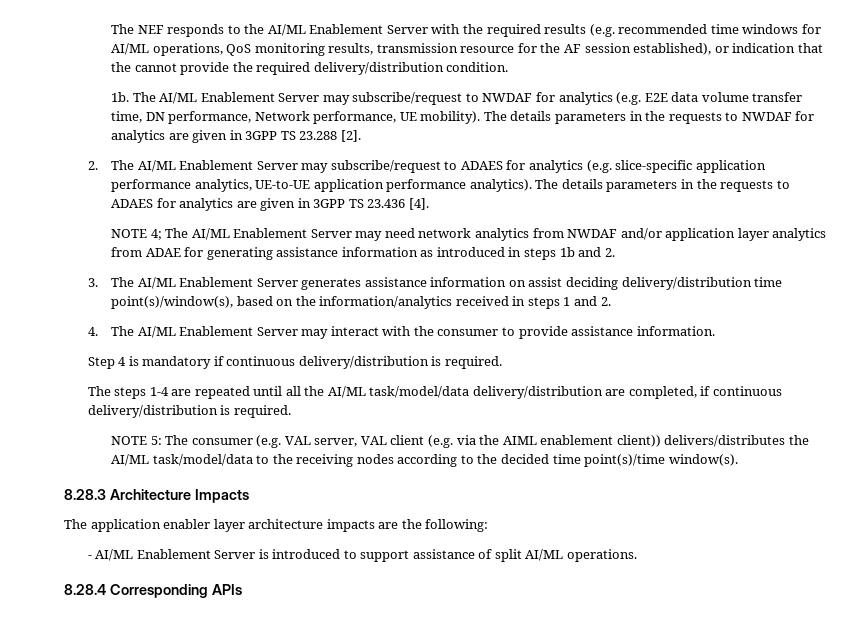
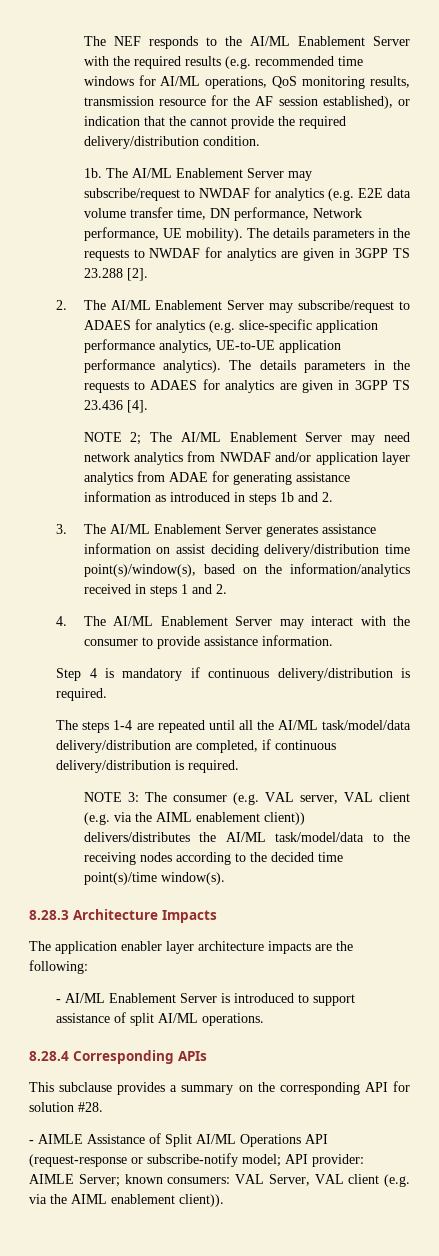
- NOTE 4; The AI/ML Enablement Server may need network analytics from NWDAF and/or application layer analytics from ADAE for generating assistance information as introduced in steps 1b and 2.
+ NOTE 2; The AI/ML Enablement Server may need network analytics from NWDAF and/or application layer analytics from ADAE for generating assistance information as introduced in steps 1b and 2.
- NOTE 5: The consumer (e.g. VAL server, VAL client (e.g. via the AIML enablement client)) delivers/distributes the AI/ML task/model/data to the receiving nodes according to the decided time point(s)/time window(s).
+ NOTE 3: The consumer (e.g. VAL server, VAL client (e.g. via the AIML enablement client)) delivers/distributes the AI/ML task/model/data to the receiving nodes according to the decided time point(s)/time window(s).
+ This subclause provides a summary on the corresponding API for solution #28.
+ - AIMLE Assistance of Split AI/ML Operations API (request-response or subscribe-notify model; API provider: AIMLE Server; known consumers: VAL Server, VAL client (e.g. via the AIML enablement client)).

